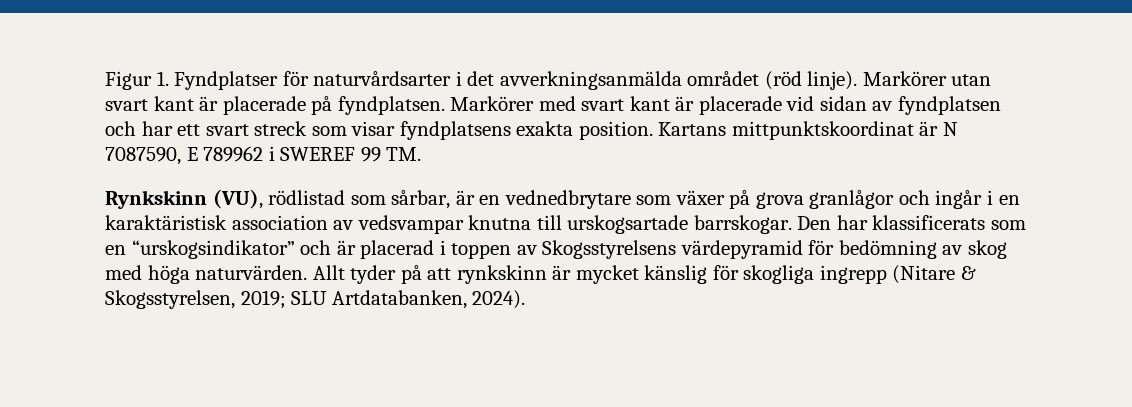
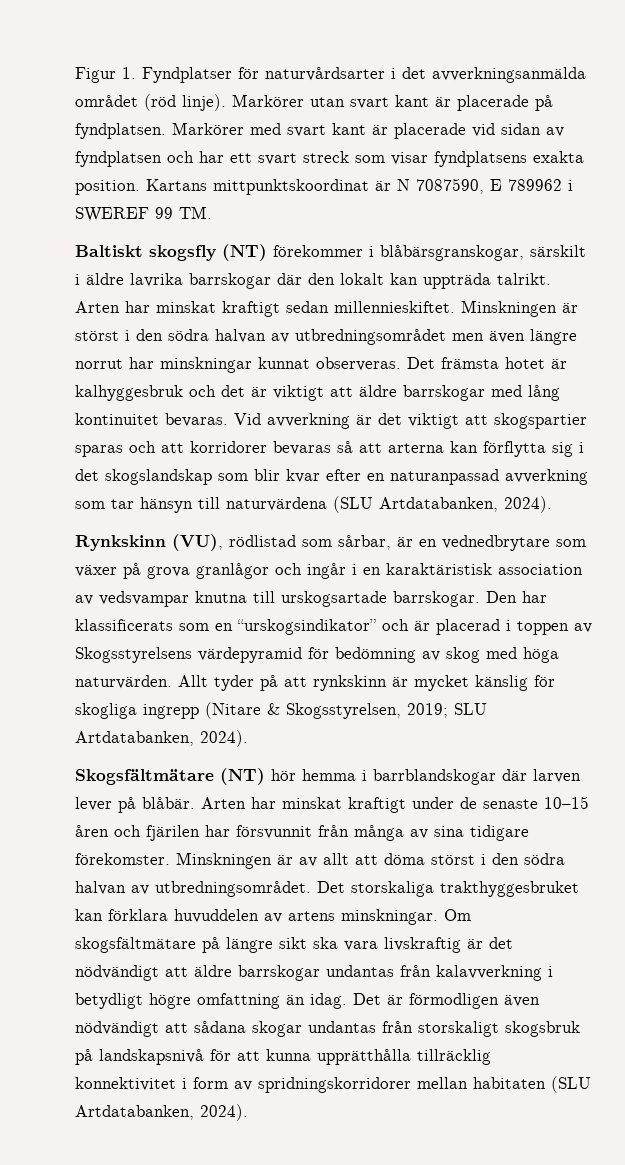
+ Baltiskt skogsfly (NT) förekommer i blåbärsgranskogar, särskilt i äldre lavrika barrskogar där den lokalt kan uppträda talrikt. Arten har minskat kraftigt sedan millennieskiftet. Minskningen är störst i den södra halvan av utbredningsområdet men även längre norrut har minskningar kunnat observeras. Det främsta hotet är kalhyggesbruk och det är viktigt att äldre barrskogar med lång kontinuitet bevaras. Vid avverkning är det viktigt att skogspartier sparas och att korridorer bevaras så att arterna kan förflytta sig i det skogslandskap som blir kvar efter en naturanpassad avverkning som tar hänsyn till naturvärdena (SLU Artdatabanken, 2024).
+ Skogsfältmätare (NT) hör hemma i barrblandskogar där larven lever på blåbär. Arten har minskat kraftigt under de senaste 10–15 åren och fjärilen har försvunnit från många av sina tidigare förekomster. Minskningen är av allt att döma störst i den södra halvan av utbredningsområdet. Det storskaliga trakthyggesbruket kan förklara huvuddelen av artens minskningar. Om skogsfältmätare på längre sikt ska vara livskraftig är det nödvändigt att äldre barrskogar undantas från kalavverkning i betydligt högre omfattning än idag. Det är förmodligen även nödvändigt att sådana skogar undantas från storskaligt skogsbruk på landskapsnivå för att kunna upprätthålla tillräcklig konnektivitet i form av spridningskorridorer mellan habitaten (SLU Artdatabanken, 2024).

